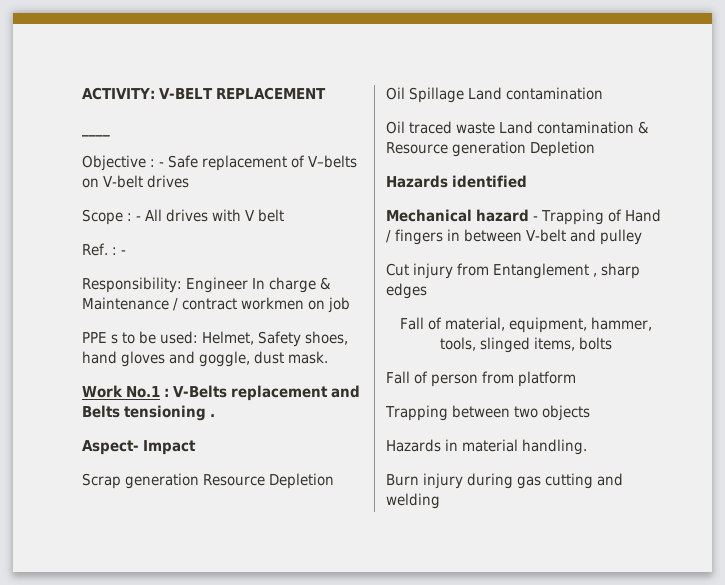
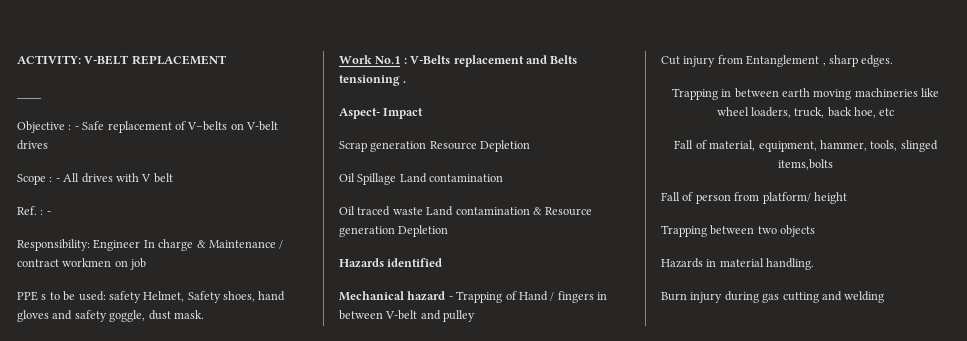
- PPE s to be used: Helmet, Safety shoes, hand gloves and goggle, dust mask.
+ PPE s to be used: safety Helmet, Safety shoes, hand gloves and safety goggle, dust mask.
- Cut injury from Entanglement , sharp edges
+ Cut injury from Entanglement , sharp edges.
+ Trapping in between earth moving machineries like wheel loaders, truck, back hoe, etc
- Fall of material, equipment, hammer, tools, slinged items, bolts
+ Fall of material, equipment, hammer, tools, slinged items,bolts
- Fall of person from platform
+ Fall of person from platform/ height

